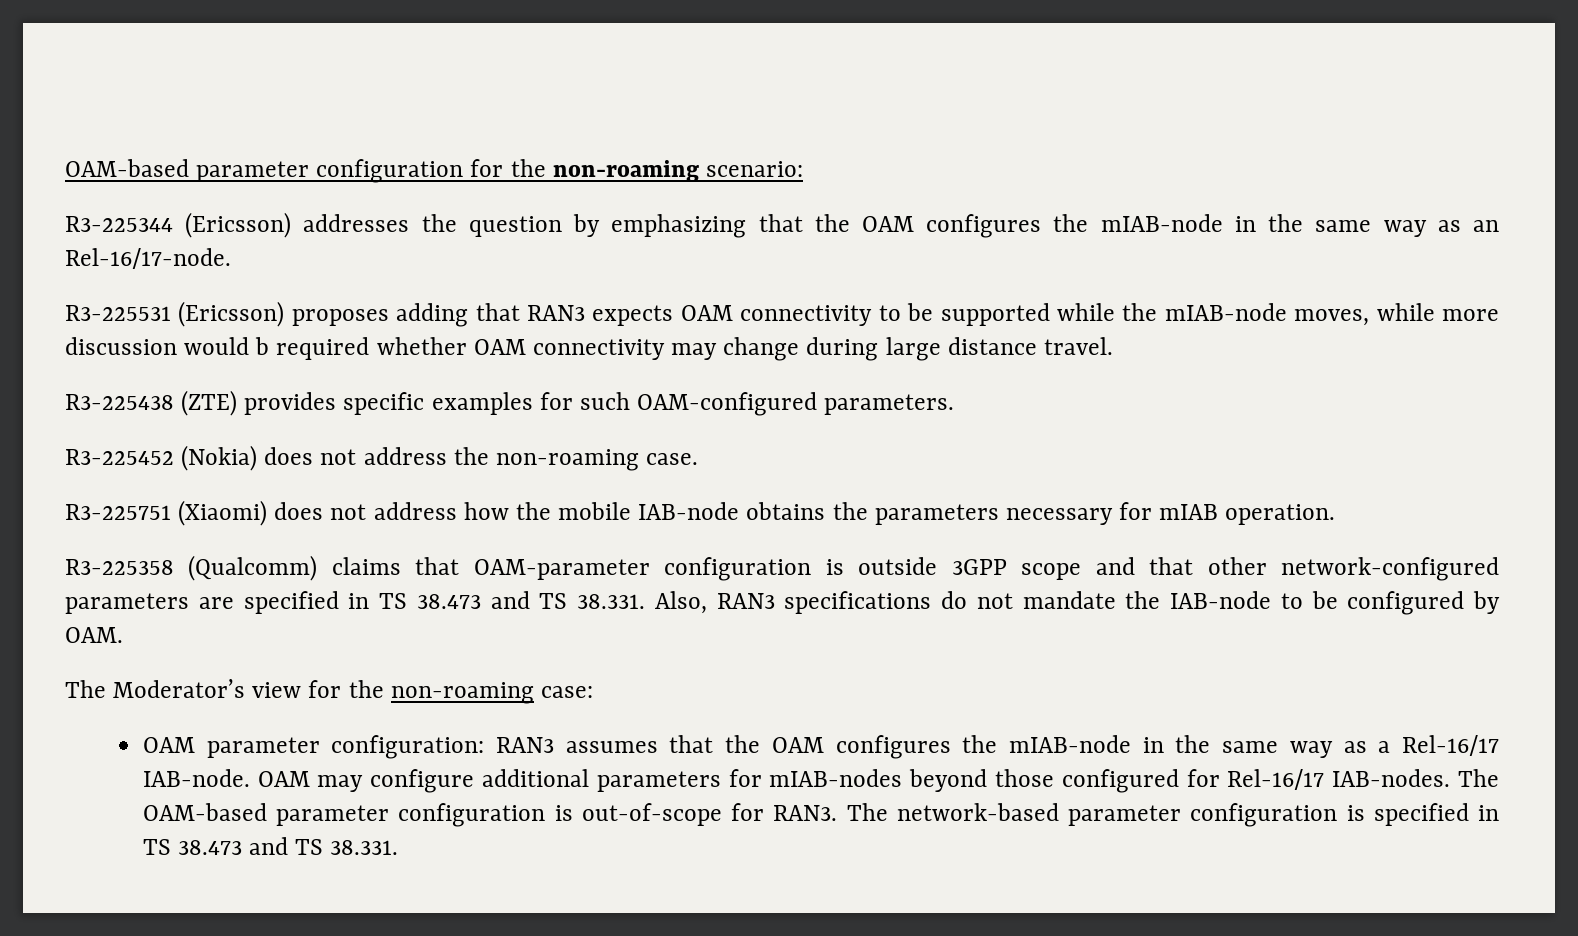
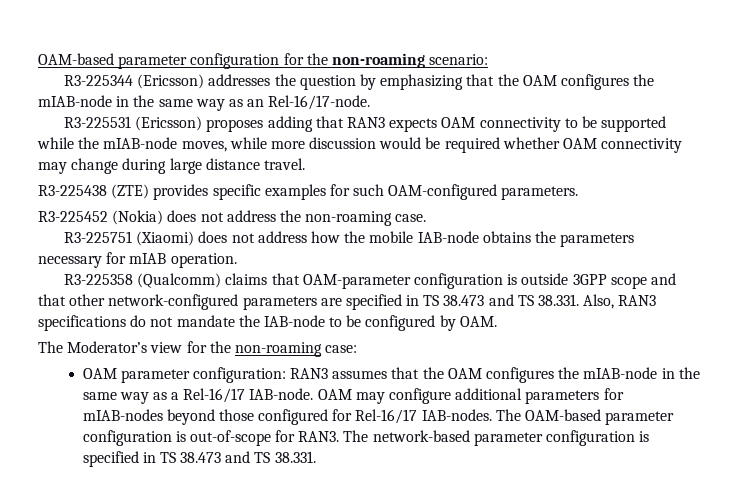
- R3-225531 (Ericsson) proposes adding that RAN3 expects OAM connectivity to be supported while the mIAB-node moves, while more discussion would b required whether OAM connectivity may change during large distance travel.
+ R3-225531 (Ericsson) proposes adding that RAN3 expects OAM connectivity to be supported while the mIAB-node moves, while more discussion would be required whether OAM connectivity may change during large distance travel.

